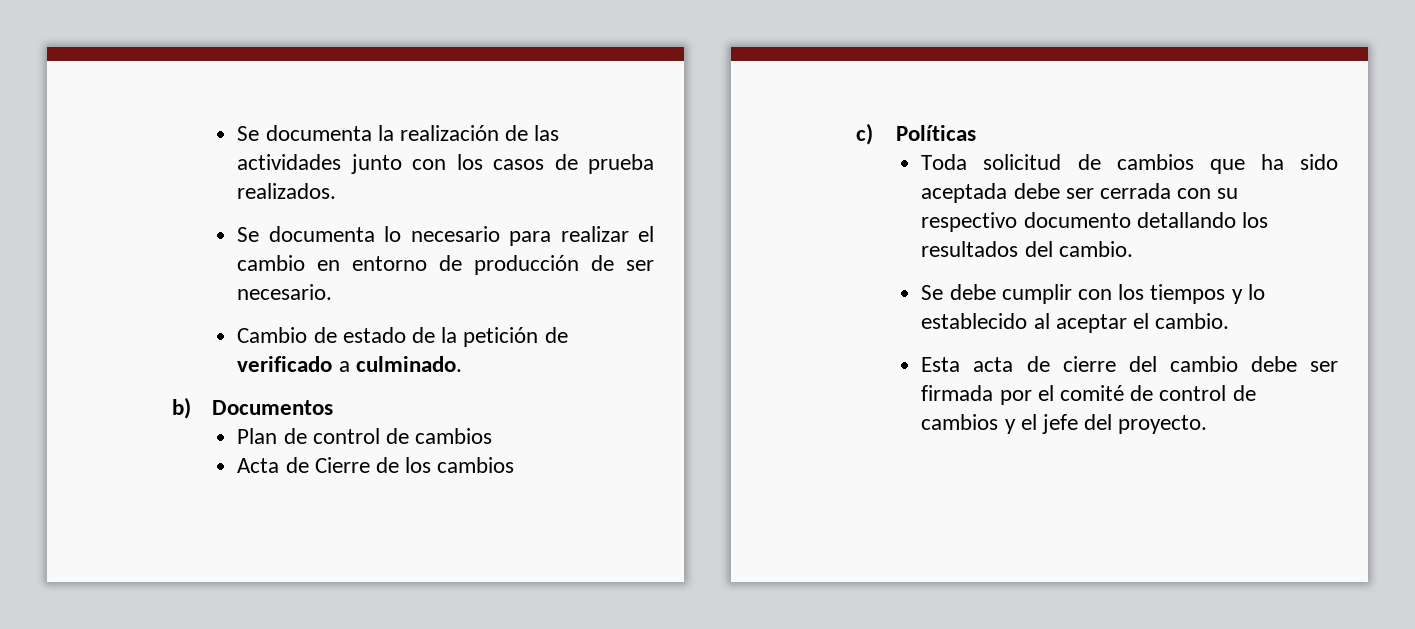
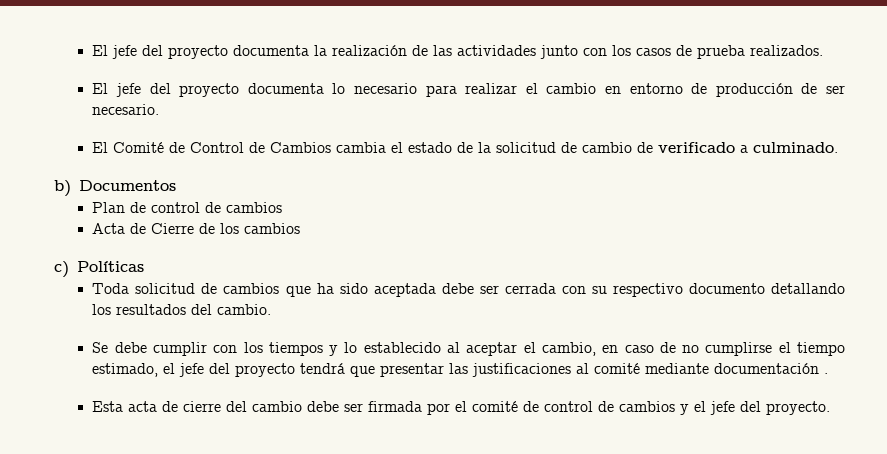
- Se documenta la realización de las actividades junto con los casos de prueba realizados.
+ El jefe del proyecto documenta la realización de las actividades junto con los casos de prueba realizados.
- Se documenta lo necesario para realizar el cambio en entorno de producción de ser necesario.
+ El jefe del proyecto documenta lo necesario para realizar el cambio en entorno de producción de ser necesario.
- Cambio de estado de la petición de verificado a culminado.
+ El Comité de Control de Cambios cambia el estado de la solicitud de cambio de verificado a culminado.
- Se debe cumplir con los tiempos y lo establecido al aceptar el cambio.
+ Se debe cumplir con los tiempos y lo establecido al aceptar el cambio, en caso de no cumplirse el tiempo estimado, el jefe del proyecto tendrá que presentar las justificaciones al comité mediante documentación .

